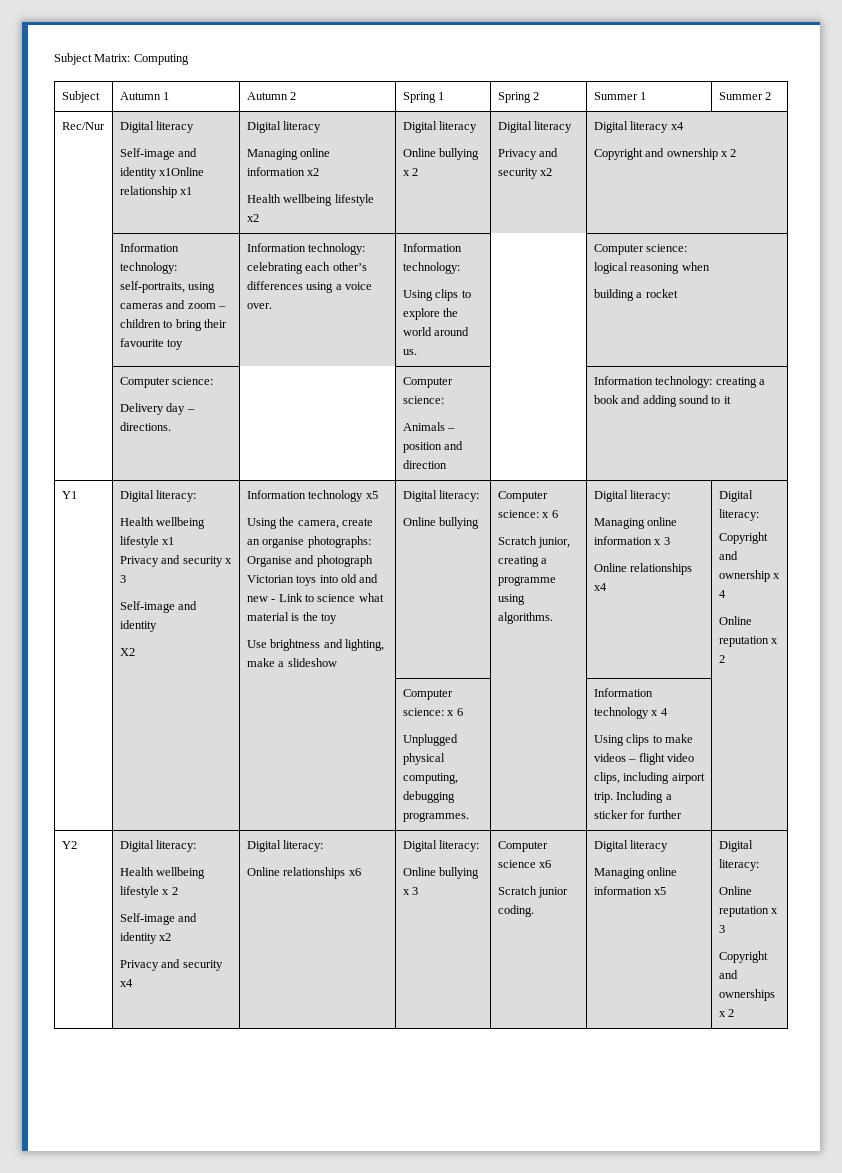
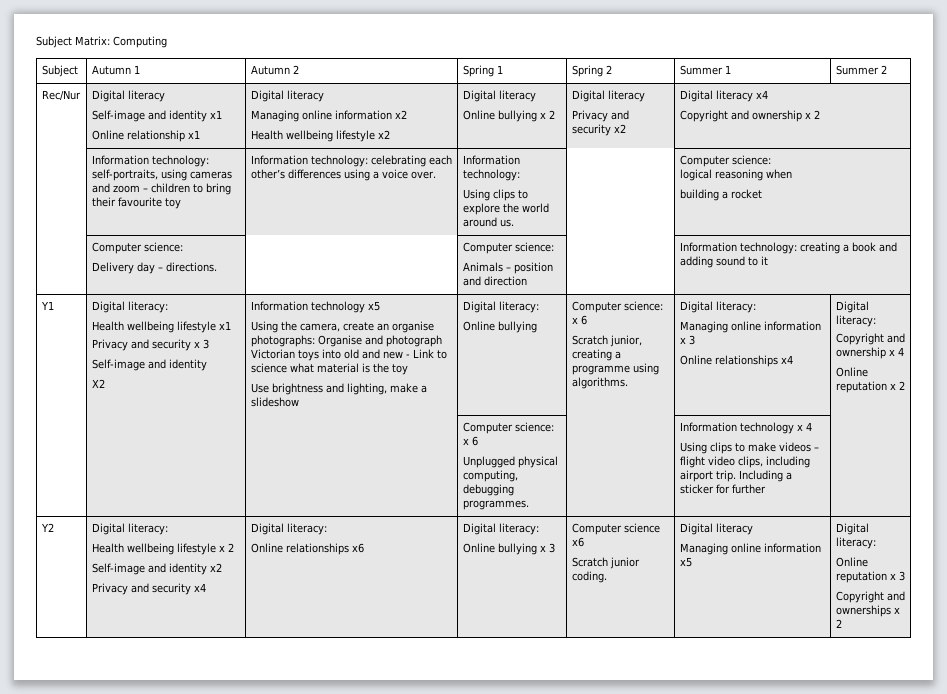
  Rec/Nur | Digital literacy
- Self-image and identity x1Online relationship x1 | Digital literacy
+ Self-image and identity x1
+ Online relationship x1 | Digital literacy

